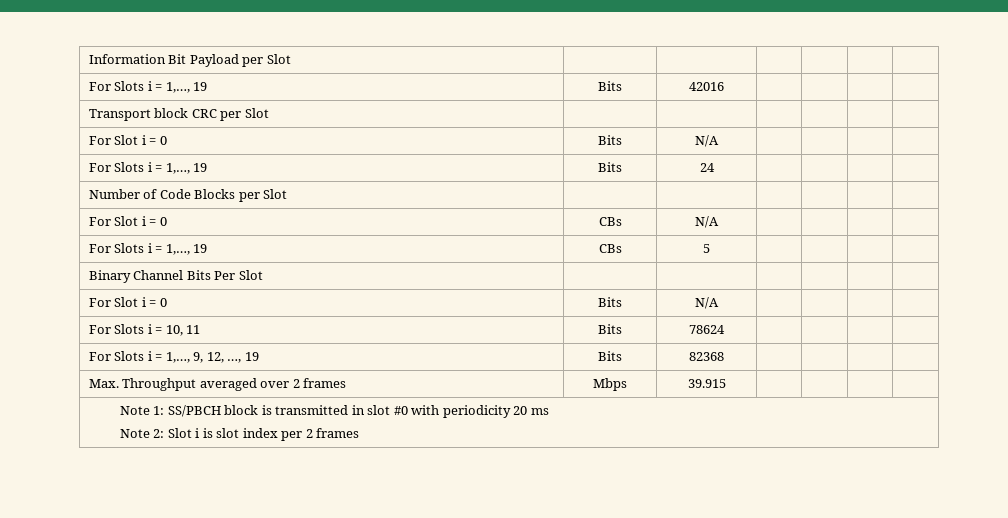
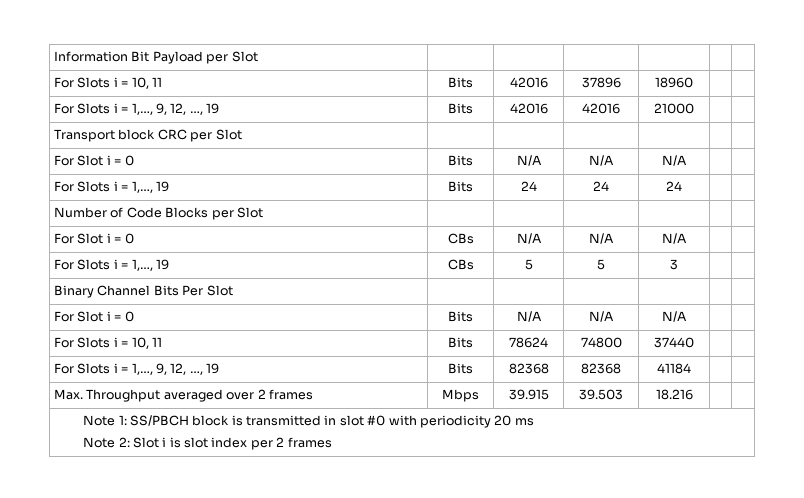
- For Slots i = 1,…, 19 | Bits | 42016 | | | |
+ For Slots i = 10, 11 | Bits | 42016 | 37896 | 18960 | |
+ For Slots i = 1,…, 9, 12, …, 19 | Bits | 42016 | 42016 | 21000 | |
  Transport block CRC per Slot | | | | | |
- For Slot i = 0 | Bits | N/A | | | |
+ For Slot i = 0 | Bits | N/A | N/A | N/A | |
- For Slots i = 1,…, 19 | Bits | 24 | | | |
+ For Slots i = 1,…, 19 | Bits | 24 | 24 | 24 | |
- For Slot i = 0 | CBs | N/A | | | |
+ For Slot i = 0 | CBs | N/A | N/A | N/A | |
- For Slots i = 1,…, 19 | CBs | 5 | | | |
+ For Slots i = 1,…, 19 | CBs | 5 | 5 | 3 | |
  Binary Channel Bits Per Slot | | | | | |
- For Slot i = 0 | Bits | N/A | | | |
+ For Slot i = 0 | Bits | N/A | N/A | N/A | |
- For Slots i = 10, 11 | Bits | 78624 | | | |
+ For Slots i = 10, 11 | Bits | 78624 | 74800 | 37440 | |
- For Slots i = 1,…, 9, 12, …, 19 | Bits | 82368 | | | |
+ For Slots i = 1,…, 9, 12, …, 19 | Bits | 82368 | 82368 | 41184 | |
- Max. Throughput averaged over 2 frames | Mbps | 39.915 | | | |
+ Max. Throughput averaged over 2 frames | Mbps | 39.915 | 39.503 | 18.216 | |

